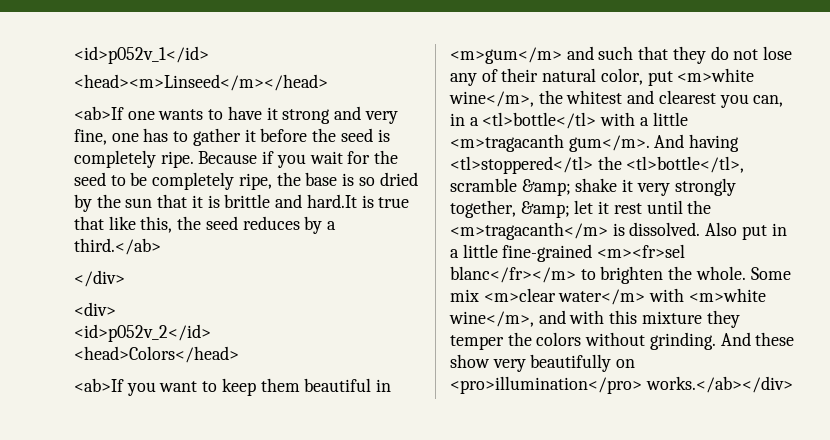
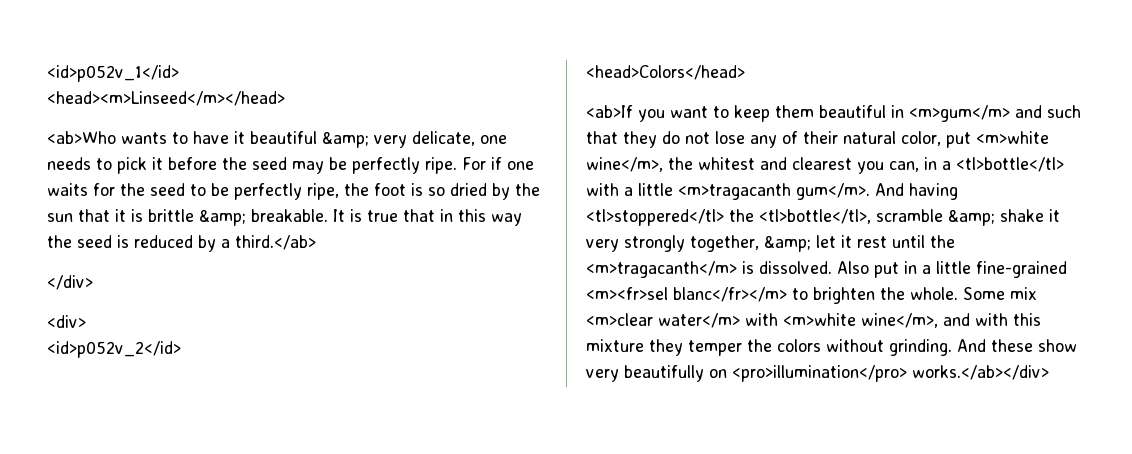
- <ab>If one wants to have it strong and very fine, one has to gather it before the seed is completely ripe. Because if you wait for the seed to be completely ripe, the base is so dried by the sun that it is brittle and hard.It is true that like this, the seed reduces by a third.</ab>
+ <ab>Who wants to have it beautiful &amp; very delicate, one needs to pick it before the seed may be perfectly ripe. For if one waits for the seed to be perfectly ripe, the foot is so dried by the sun that it is brittle &amp; breakable. It is true that in this way the seed is reduced by a third.</ab>

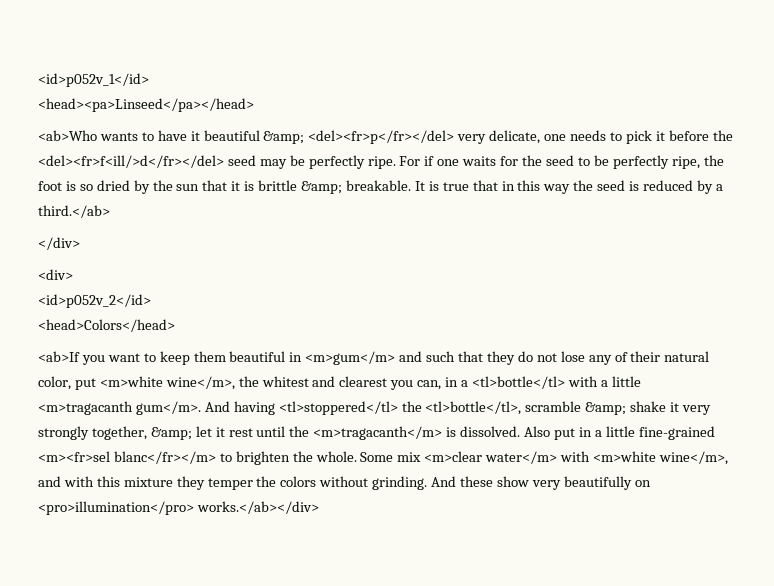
- <head><m>Linseed</m></head>
+ <head><pa>Linseed</pa></head>
- <ab>Who wants to have it beautiful &amp; very delicate, one needs to pick it before the seed may be perfectly ripe.
+ <ab>Who wants to have it beautiful &amp; <del><fr>p</fr></del> very delicate, one needs to pick it before the <del><fr>f<ill/>d</fr></del> seed may be perfectly ripe.

